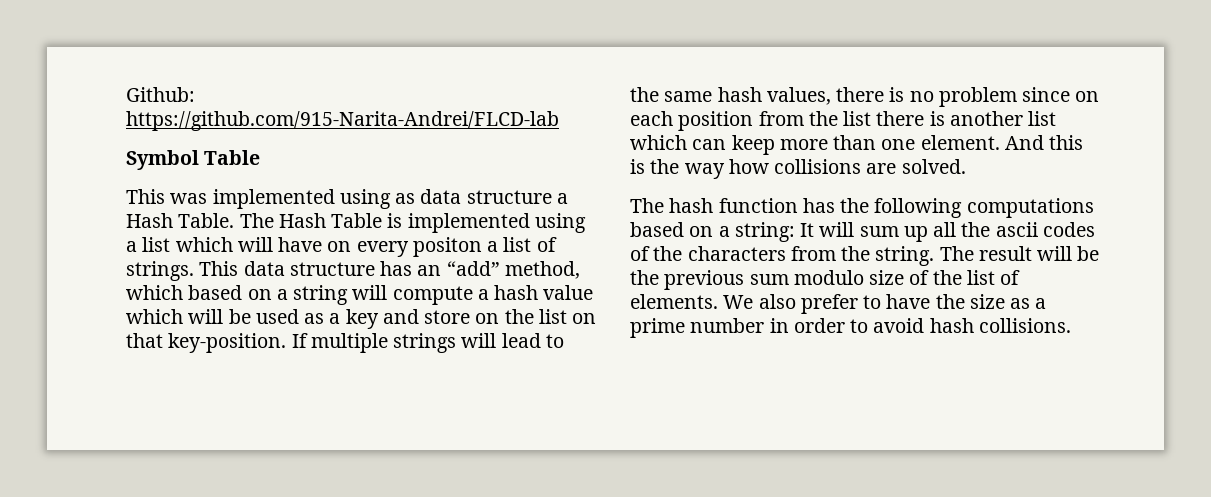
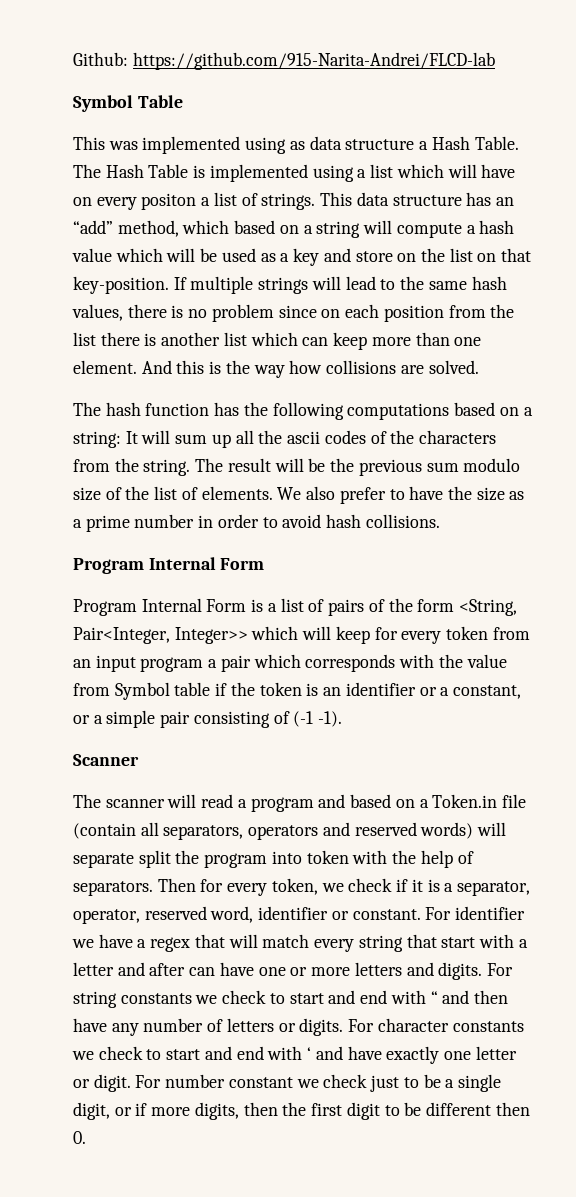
  We also prefer to have the size as a prime number in order to avoid hash collisions.
+ Program Internal Form
+ Program Internal Form is a list of pairs of the form <String, Pair<Integer, Integer>> which will keep for every token from an input program a pair which corresponds with the value from Symbol table if the token is an identifier or a constant, or a simple pair consisting of (-1 -1).
+ Scanner
+ The scanner will read a program and based on a Token.in file (contain all separators, operators and reserved words) will separate split the program into token with the help of separators. Then for every token, we check if it is a separator, operator, reserved word, identifier or constant. For identifier we have a regex that will match every string that start with a letter and after can have one or more letters and digits. For string constants we check to start and end with “ and then have any number of letters or digits. For character constants we check to start and end with ‘ and have exactly one letter or digit. For number constant we check just to be a single digit, or if more digits, then the first digit to be different then 0.

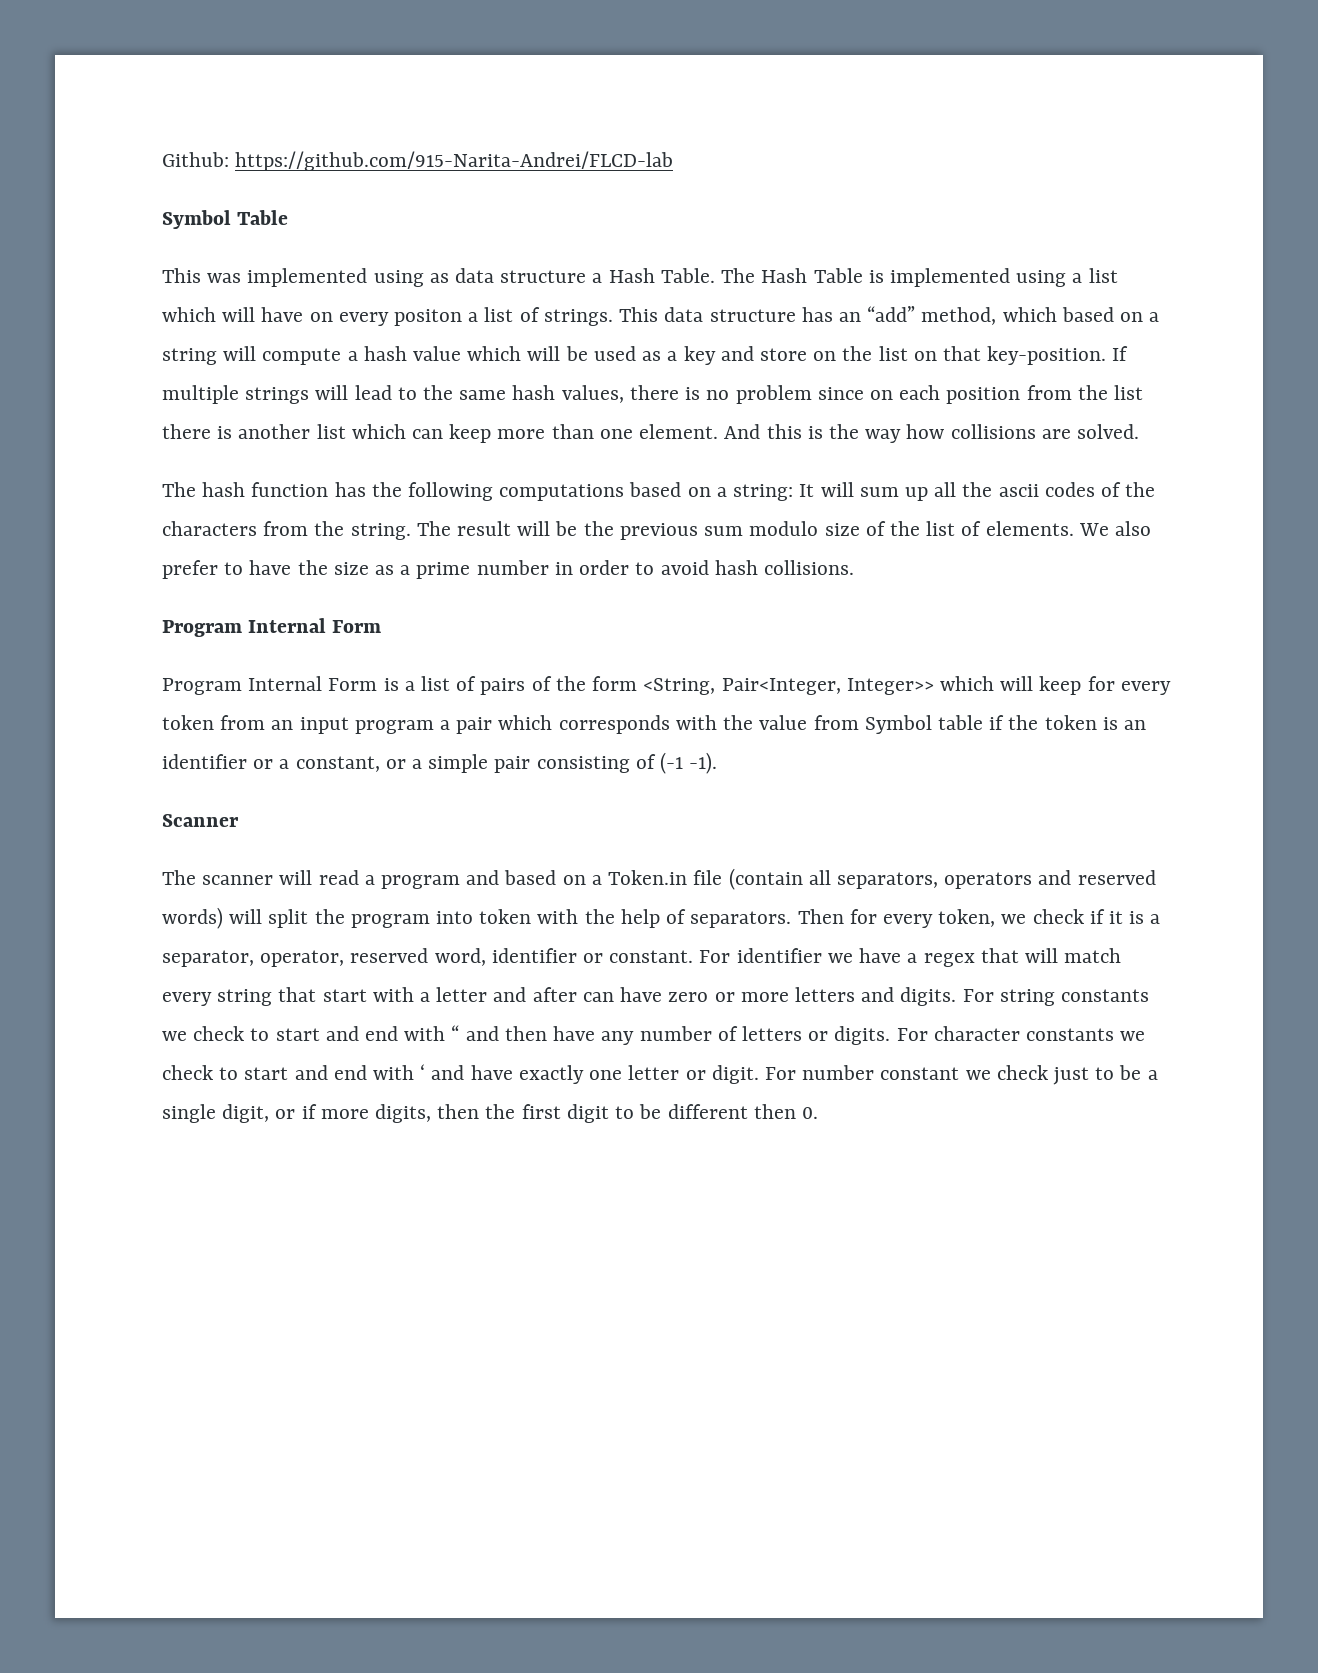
- The scanner will read a program and based on a Token.in file (contain all separators, operators and reserved words) will separate split the program into token with the help of separators.
+ The scanner will read a program and based on a Token.in file (contain all separators, operators and reserved words) will split the program into token with the help of separators.
- For identifier we have a regex that will match every string that start with a letter and after can have one or more letters and digits.
+ For identifier we have a regex that will match every string that start with a letter and after can have zero or more letters and digits.

